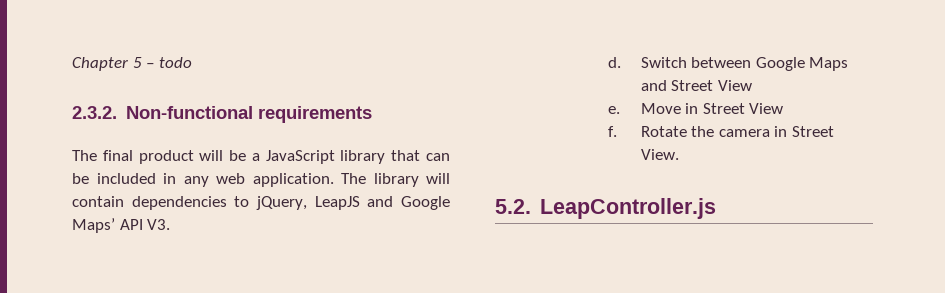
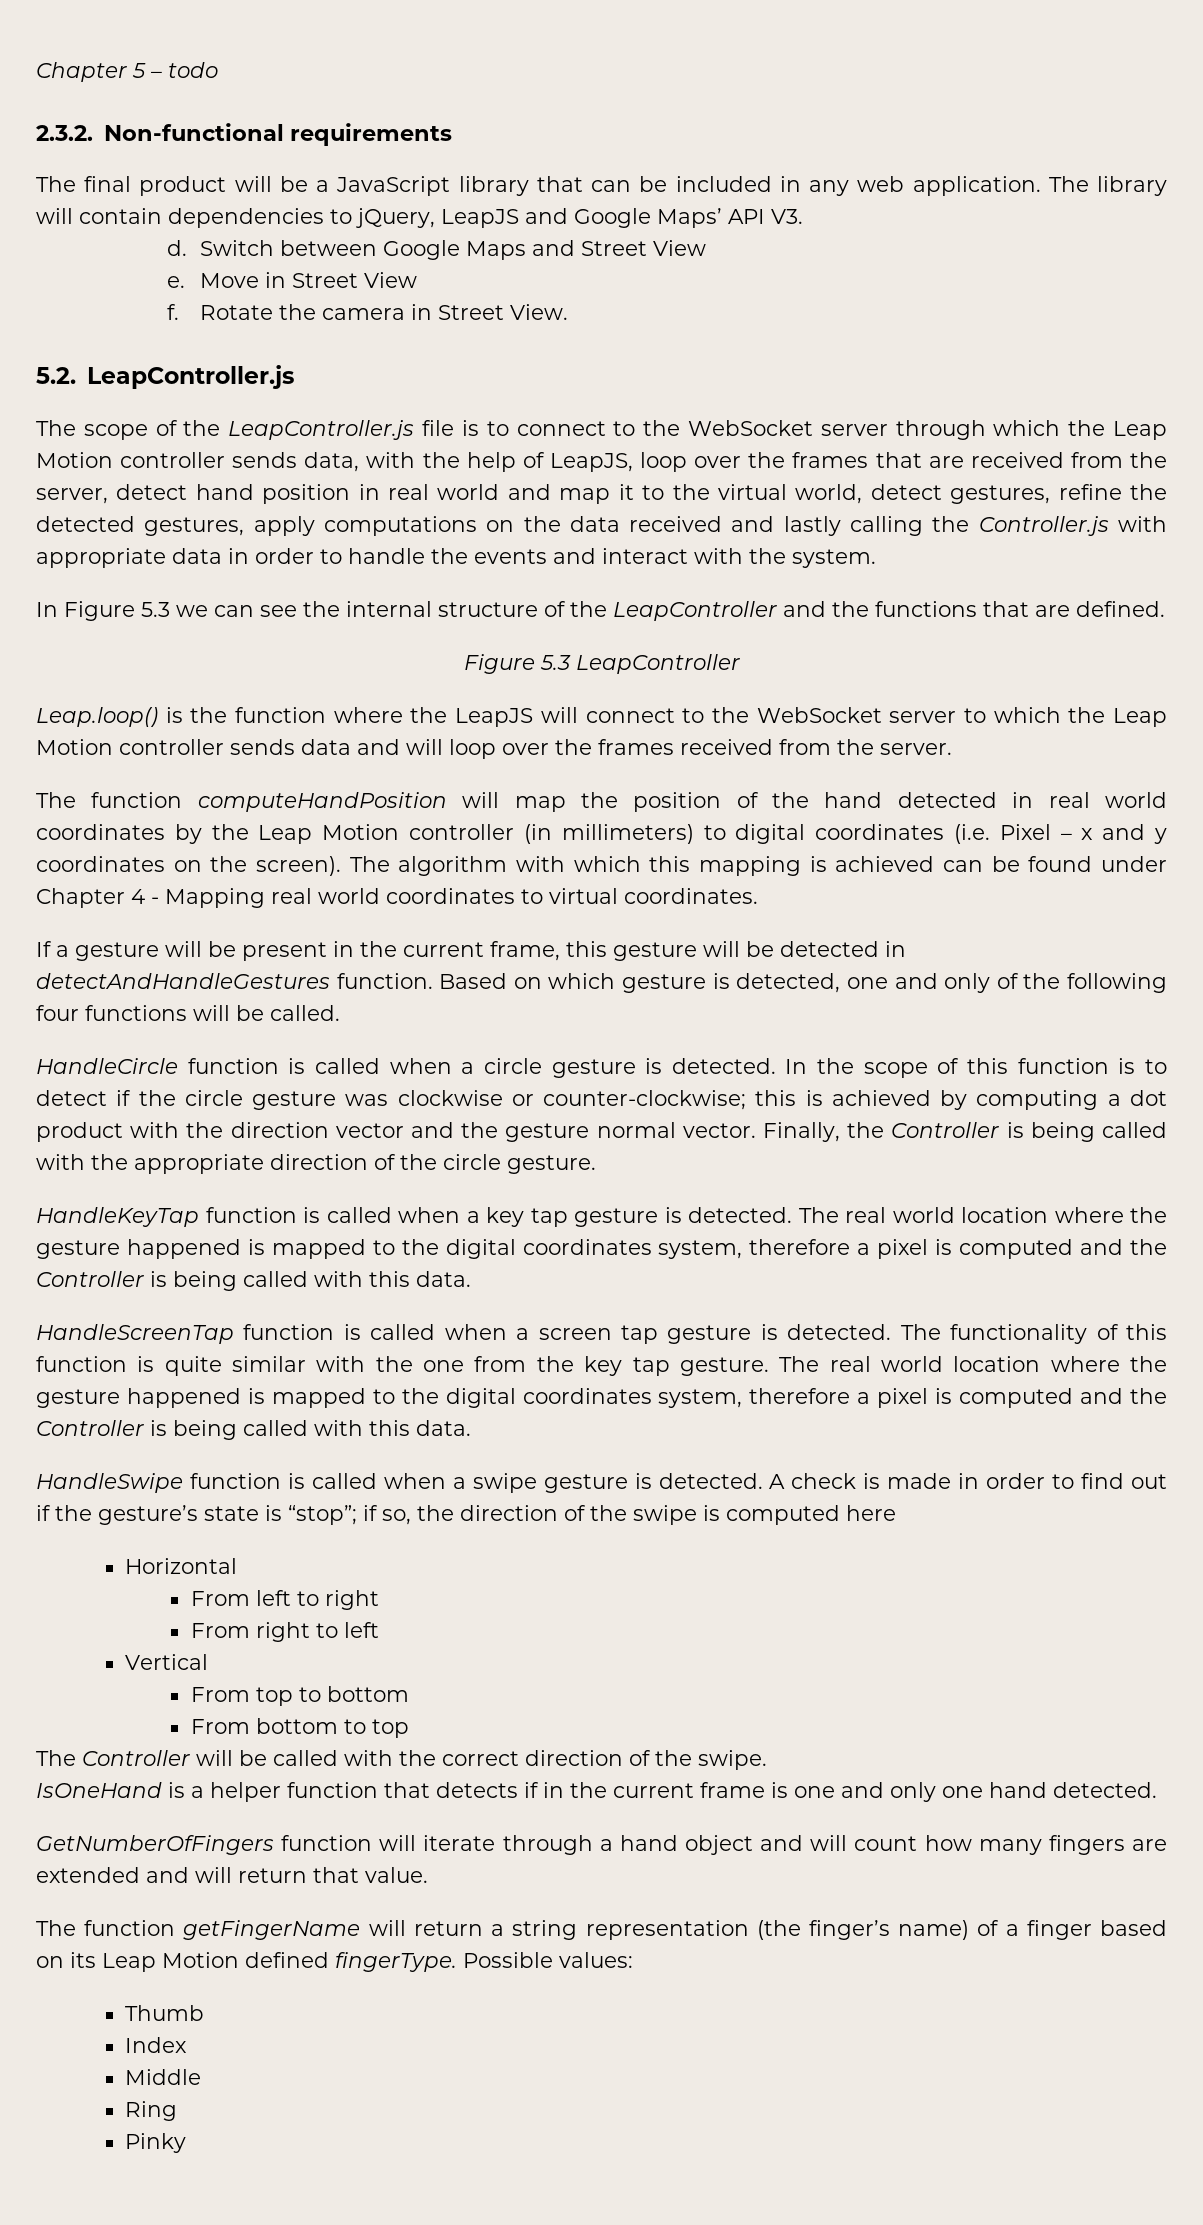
+ The scope of the LeapController.js file is to connect to the WebSocket server through which the Leap Motion controller sends data, with the help of LeapJS, loop over the frames that are received from the server, detect hand position in real world and map it to the virtual world, detect gestures, refine the detected gestures, apply computations on the data received and lastly calling the Controller.js with appropriate data in order to handle the events and interact with the system.
+ In Figure 5.3 we can see the internal structure of the LeapController and the functions that are defined.
+ Figure 5.3 LeapController
+ Leap.loop() is the function where the LeapJS will connect to the WebSocket server to which the Leap Motion controller sends data and will loop over the frames received from the server.
+ The function computeHandPosition will map the position of the hand detected in real world coordinates by the Leap Motion controller (in millimeters) to digital coordinates (i.e. Pixel – x and y coordinates on the screen). The algorithm with which this mapping is achieved can be found under Chapter 4 - Mapping real world coordinates to virtual coordinates.
+ If a gesture will be present in the current frame, this gesture will be detected in detectAndHandleGestures function. Based on which gesture is detected, one and only of the following four functions will be called.
+ HandleCircle function is called when a circle gesture is detected. In the scope of this function is to detect if the circle gesture was clockwise or counter-clockwise; this is achieved by computing a dot product with the direction vector and the gesture normal vector. Finally, the Controller is being called with the appropriate direction of the circle gesture.
+ HandleKeyTap function is called when a key tap gesture is detected. The real world location where the gesture happened is mapped to the digital coordinates system, therefore a pixel is computed and the Controller is being called with this data.
+ HandleScreenTap function is called when a screen tap gesture is detected. The functionality of this function is quite similar with the one from the key tap gesture. The real world location where the gesture happened is mapped to the digital coordinates system, therefore a pixel is computed and the Controller is being called with this data.
+ HandleSwipe function is called when a swipe gesture is detected. A check is made in order to find out if the gesture’s state is “stop”; if so, the direction of the swipe is computed here
+ Horizontal
+ From left to right
+ From right to left
+ Vertical
+ From top to bottom
+ From bottom to top
+ The Controller will be called with the correct direction of the swipe.
+ IsOneHand is a helper function that detects if in the current frame is one and only one hand detected.
+ GetNumberOfFingers function will iterate through a hand object and will count how many fingers are extended and will return that value.
+ The function getFingerName will return a string representation (the finger’s name) of a finger based on its Leap Motion defined fingerType. Possible values:
+ Thumb
+ Index
+ Middle
+ Ring
+ Pinky

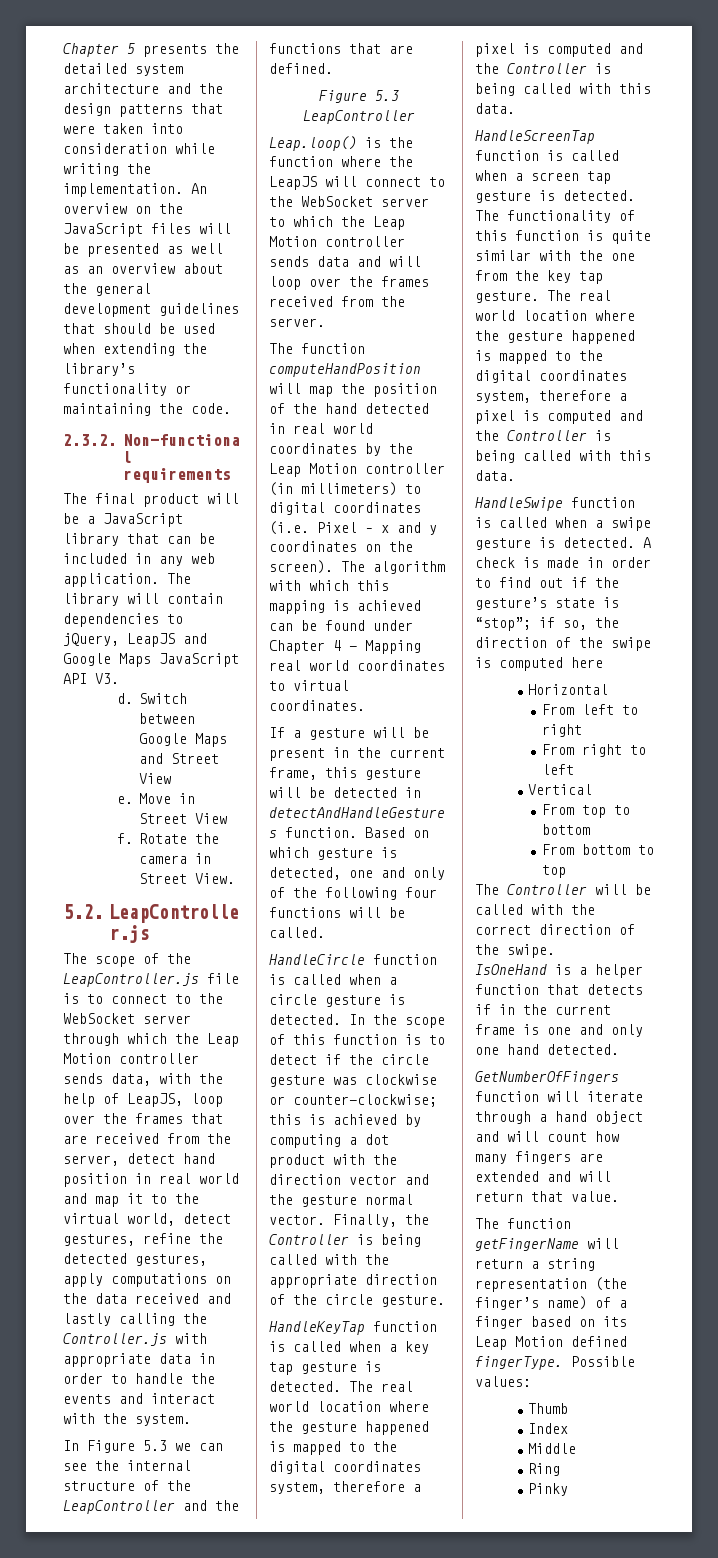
- Chapter 5 – todo
+ Chapter 5 presents the detailed system architecture and the design patterns that were taken into consideration while writing the implementation. An overview on the JavaScript files will be presented as well as an overview about the general development guidelines that should be used when extending the library’s functionality or maintaining the code.
- The library will contain dependencies to jQuery, LeapJS and Google Maps’ API V3.
+ The library will contain dependencies to jQuery, LeapJS and Google Maps JavaScript API V3.

